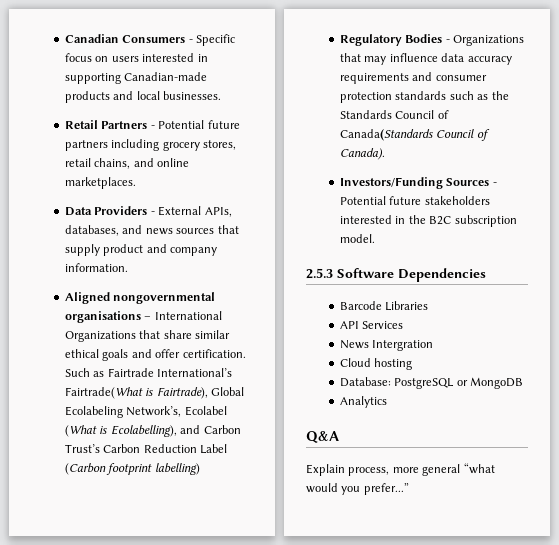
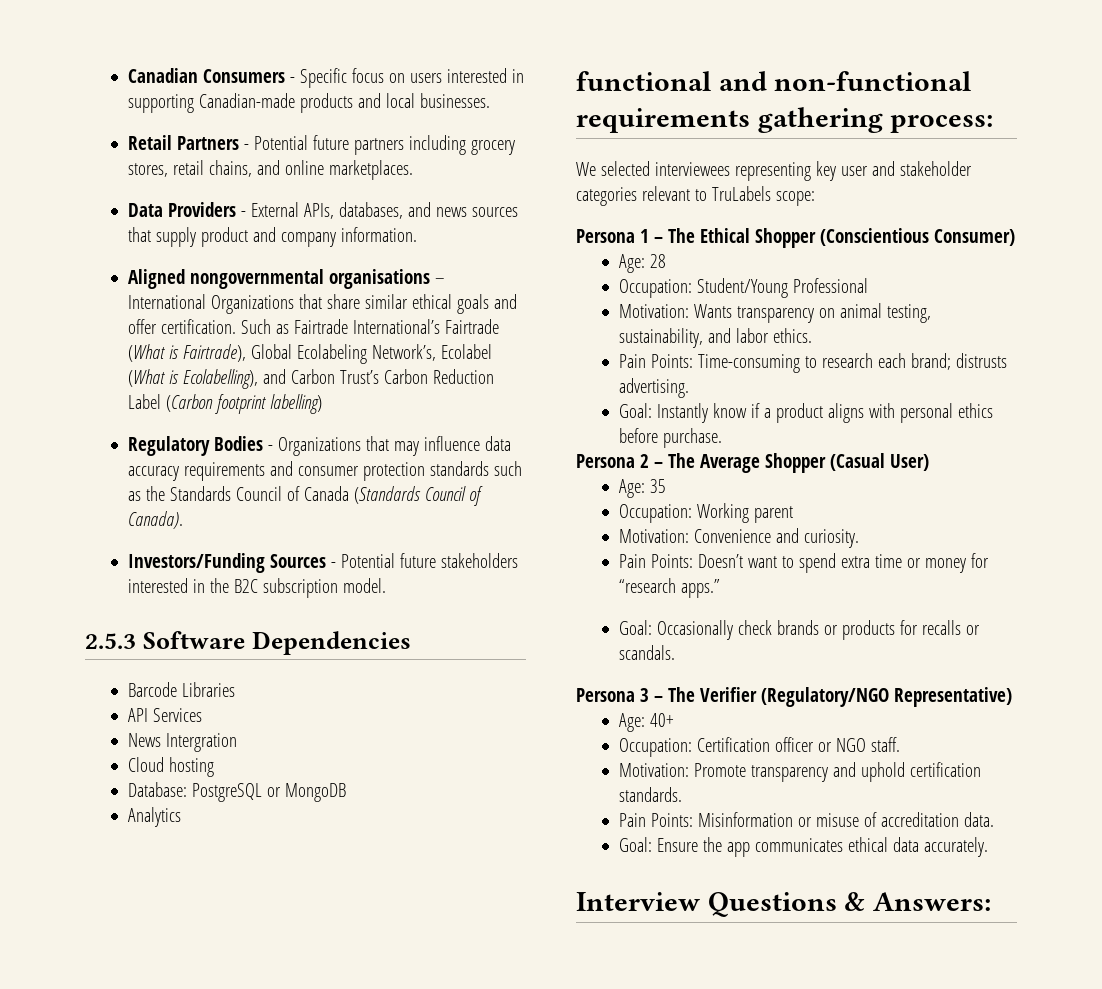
- Such as Fairtrade International’s Fairtrade(What is Fairtrade), Global Ecolabeling Network’s, Ecolabel (What is Ecolabelling), and Carbon Trust’s Carbon Reduction Label (Carbon footprint labelling)
+ Such as Fairtrade International’s Fairtrade (What is Fairtrade), Global Ecolabeling Network’s, Ecolabel (What is Ecolabelling), and Carbon Trust’s Carbon Reduction Label (Carbon footprint labelling)
- Regulatory Bodies - Organizations that may influence data accuracy requirements and consumer protection standards such as the Standards Council of Canada(Standards Council of Canada).
+ Regulatory Bodies - Organizations that may influence data accuracy requirements and consumer protection standards such as the Standards Council of Canada (Standards Council of Canada).
- Q&A
- Explain process, more general “what would you prefer...”
+ functional and non-functional requirements gathering process:
+ We selected interviewees representing key user and stakeholder categories relevant to TruLabels scope:
+ Persona 1 – The Ethical Shopper (Conscientious Consumer)
+ Age: 28
+ Occupation: Student/Young Professional
+ Motivation: Wants transparency on animal testing, sustainability, and labor ethics.
+ Pain Points: Time-consuming to research each brand; distrusts advertising.
+ Goal: Instantly know if a product aligns with personal ethics before purchase.
+ Persona 2 – The Average Shopper (Casual User)
+ Age: 35
+ Occupation: Working parent
+ Motivation: Convenience and curiosity.
+ Pain Points: Doesn’t want to spend extra time or money for “research apps.”
+ Goal: Occasionally check brands or products for recalls or scandals.
+ Persona 3 – The Verifier (Regulatory/NGO Representative)
+ Age: 40+
+ Occupation: Certification officer or NGO staff.
+ Motivation: Promote transparency and uphold certification standards.
+ Pain Points: Misinformation or misuse of accreditation data.
+ Goal: Ensure the app communicates ethical data accurately.
+ Interview Questions & Answers:

